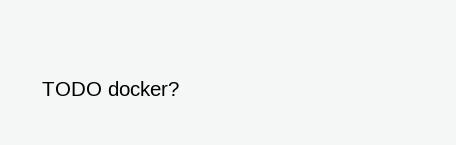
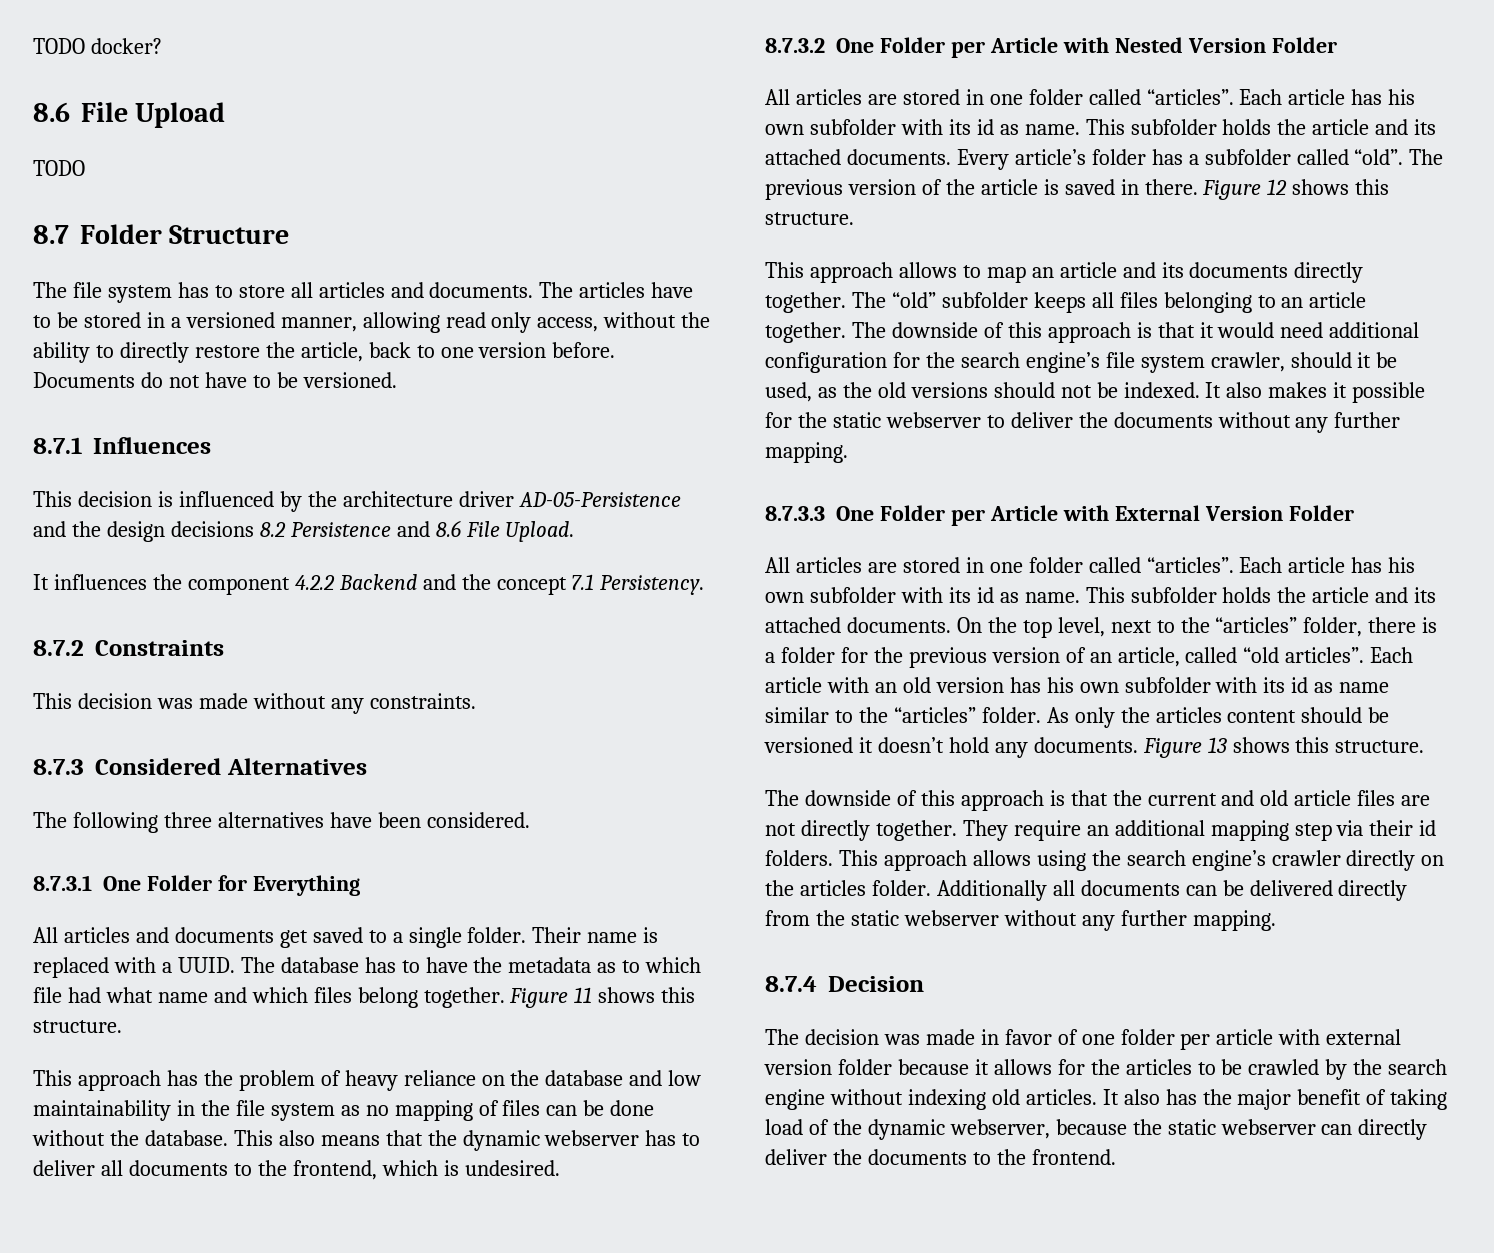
+ 8.6 File Upload
+ TODO
+ 8.7 Folder Structure
+ The file system has to store all articles and documents. The articles have to be stored in a versioned manner, allowing read only access, without the ability to directly restore the article, back to one version before. Documents do not have to be versioned.
+ 8.7.1 Influences
+ This decision is influenced by the architecture driver AD-05-Persistence and the design decisions 8.2 Persistence and 8.6 File Upload.
+ It influences the component 4.2.2 Backend and the concept 7.1 Persistency.
+ 8.7.2 Constraints
+ This decision was made without any constraints.
+ 8.7.3 Considered Alternatives
+ The following three alternatives have been considered.
+ 8.7.3.1 One Folder for Everything
+ All articles and documents get saved to a single folder. Their name is replaced with a UUID. The database has to have the metadata as to which file had what name and which files belong together. Figure 11 shows this structure.
+ This approach has the problem of heavy reliance on the database and low maintainability in the file system as no mapping of files can be done without the database. This also means that the dynamic webserver has to deliver all documents to the frontend, which is undesired.
+ 8.7.3.2 One Folder per Article with Nested Version Folder
+ All articles are stored in one folder called “articles”. Each article has his own subfolder with its id as name. This subfolder holds the article and its attached documents. Every article’s folder has a subfolder called “old”. The previous version of the article is saved in there. Figure 12 shows this structure.
+ This approach allows to map an article and its documents directly together. The “old” subfolder keeps all files belonging to an article together. The downside of this approach is that it would need additional configuration for the search engine’s file system crawler, should it be used, as the old versions should not be indexed. It also makes it possible for the static webserver to deliver the documents without any further mapping.
+ 8.7.3.3 One Folder per Article with External Version Folder
+ All articles are stored in one folder called “articles”. Each article has his own subfolder with its id as name. This subfolder holds the article and its attached documents. On the top level, next to the “articles” folder, there is a folder for the previous version of an article, called “old articles”. Each article with an old version has his own subfolder with its id as name similar to the “articles” folder. As only the articles content should be versioned it doesn’t hold any documents. Figure 13 shows this structure.
+ The downside of this approach is that the current and old article files are not directly together. They require an additional mapping step via their id folders. This approach allows using the search engine’s crawler directly on the articles folder. Additionally all documents can be delivered directly from the static webserver without any further mapping.
+ 8.7.4 Decision
+ The decision was made in favor of one folder per article with external version folder because it allows for the articles to be crawled by the search engine without indexing old articles. It also has the major benefit of taking load of the dynamic webserver, because the static webserver can directly deliver the documents to the frontend.

